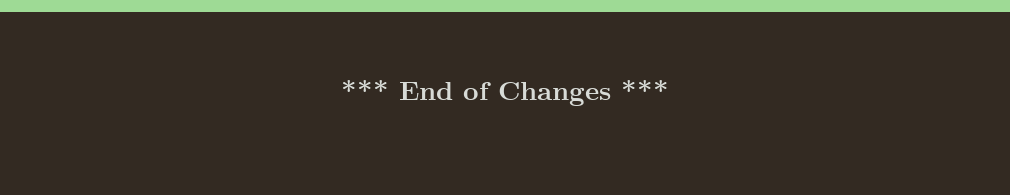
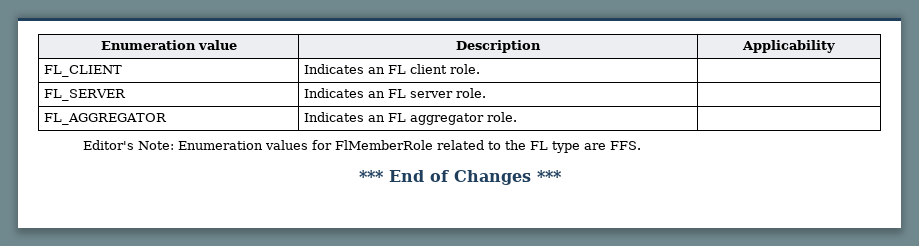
+ Enumeration value | Description | Applicability
+ FL_CLIENT | Indicates an FL client role. |
+ FL_SERVER | Indicates an FL server role. |
+ FL_AGGREGATOR | Indicates an FL aggregator role. |
+ Editor's Note: Enumeration values for FlMemberRole related to the FL type are FFS.

